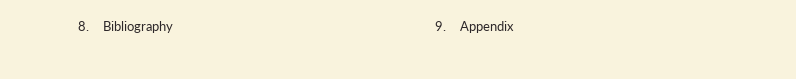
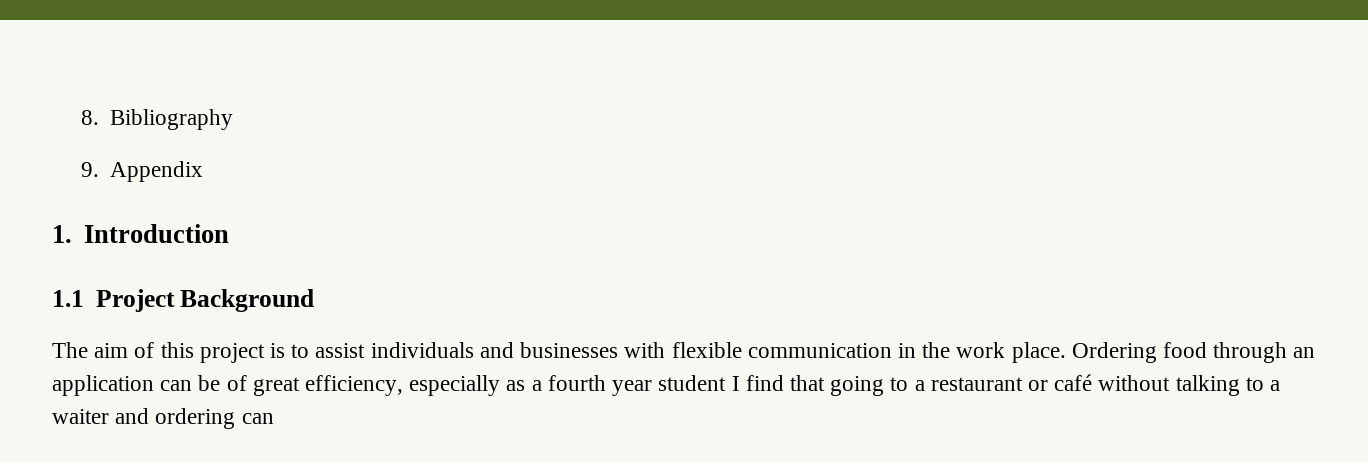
+ 1. Introduction
+ 1.1 Project Background
+ The aim of this project is to assist individuals and businesses with flexible communication in the work place. Ordering food through an application can be of great efficiency, especially as a fourth year student I find that going to a restaurant or café without talking to a waiter and ordering can

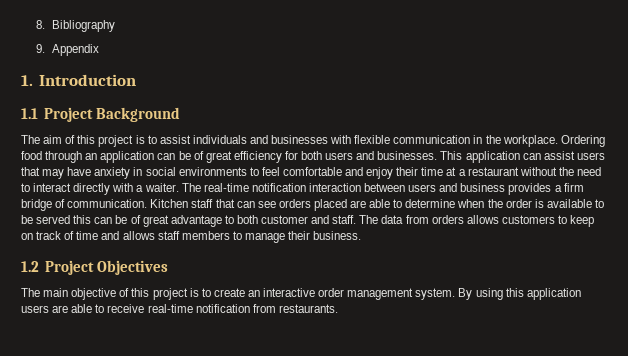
- The aim of this project is to assist individuals and businesses with flexible communication in the work place.
+ The aim of this project is to assist individuals and businesses with flexible communication in the workplace.
- Ordering food through an application can be of great efficiency, especially as a fourth year student I find that going to a restaurant or café without talking to a waiter and ordering can
+ Ordering food through an application can be of great efficiency for both users and businesses. This application can assist users that may have anxiety in social environments to feel comfortable and enjoy their time at a restaurant without the need to interact directly with a waiter. The real-time notification interaction between users and business provides a firm bridge of communication. Kitchen staff that can see orders placed are able to determine when the order is available to be served this can be of great advantage to both customer and staff. The data from orders allows customers to keep on track of time and allows staff members to manage their business.
+ 1.2 Project Objectives
+ The main objective of this project is to create an interactive order management system. By using this application users are able to receive real-time notification from restaurants.

